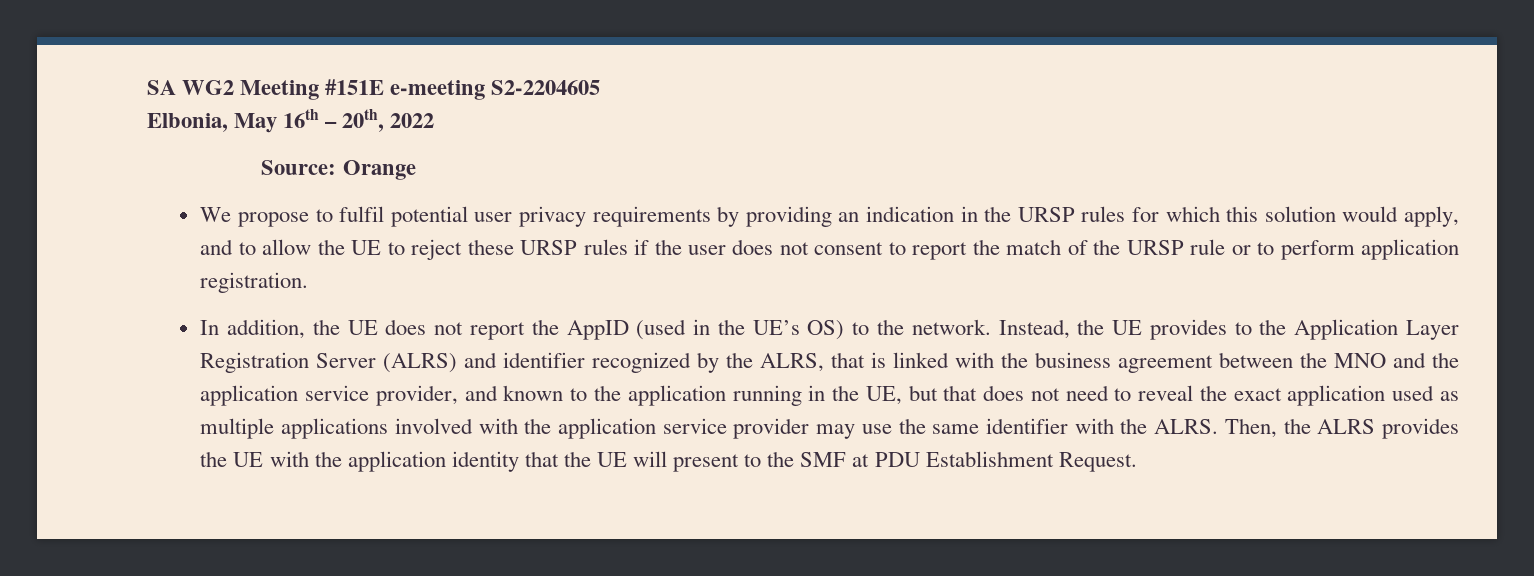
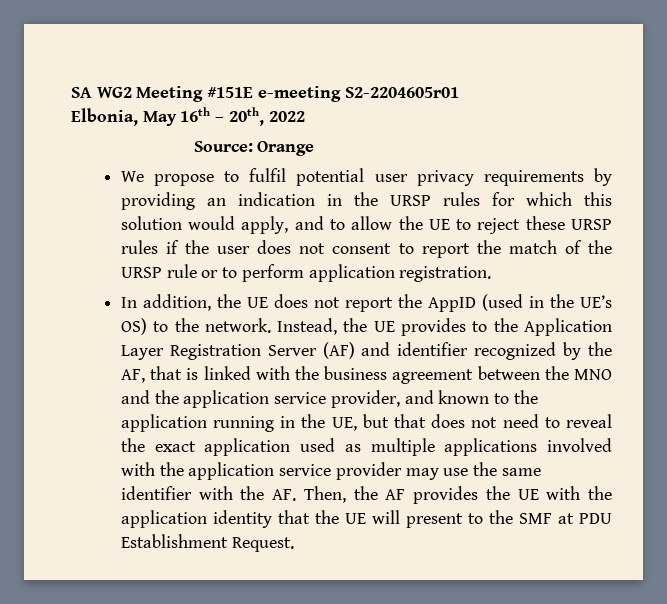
- SA WG2 Meeting #151E e-meeting S2-2204605
+ SA WG2 Meeting #151E e-meeting S2-2204605r01
- Instead, the UE provides to the Application Layer Registration Server (ALRS) and identifier recognized by the ALRS, that is linked with the business agreement between the MNO and the application service provider, and known to the application running in the UE, but that does not need to reveal the exact application used as multiple applications involved with the application service provider may use the same identifier with the ALRS. Then, the ALRS provides the UE with the application identity that the UE will present to the SMF at PDU Establishment Request.
+ Instead, the UE provides to the Application Layer Registration Server (AF) and identifier recognized by the AF, that is linked with the business agreement between the MNO and the application service provider, and known to the application running in the UE, but that does not need to reveal the exact application used as multiple applications involved with the application service provider may use the same identifier with the AF. Then, the AF provides the UE with the application identity that the UE will present to the SMF at PDU Establishment Request.

